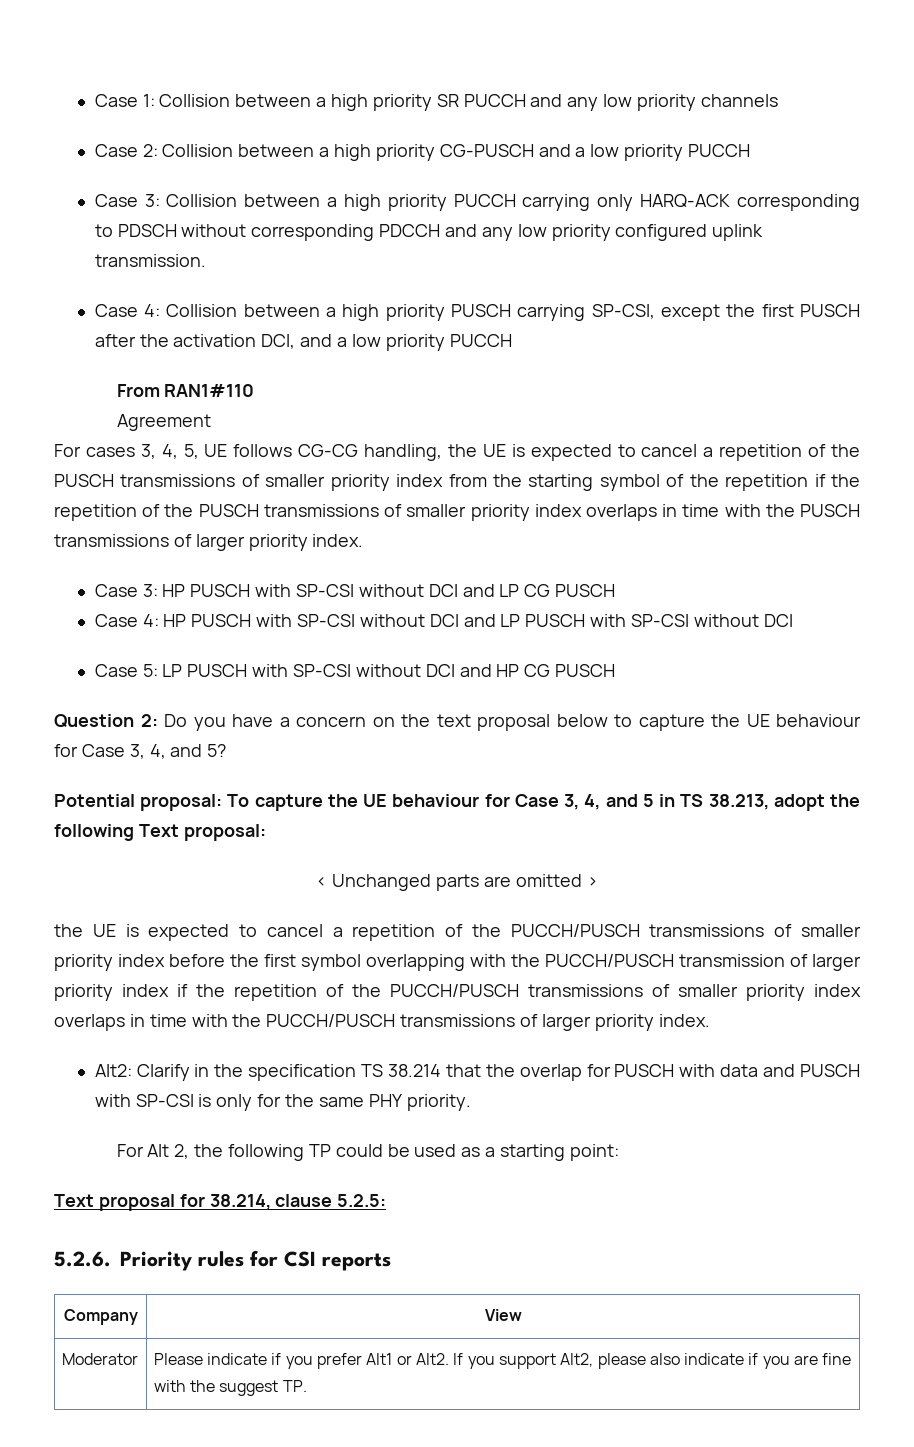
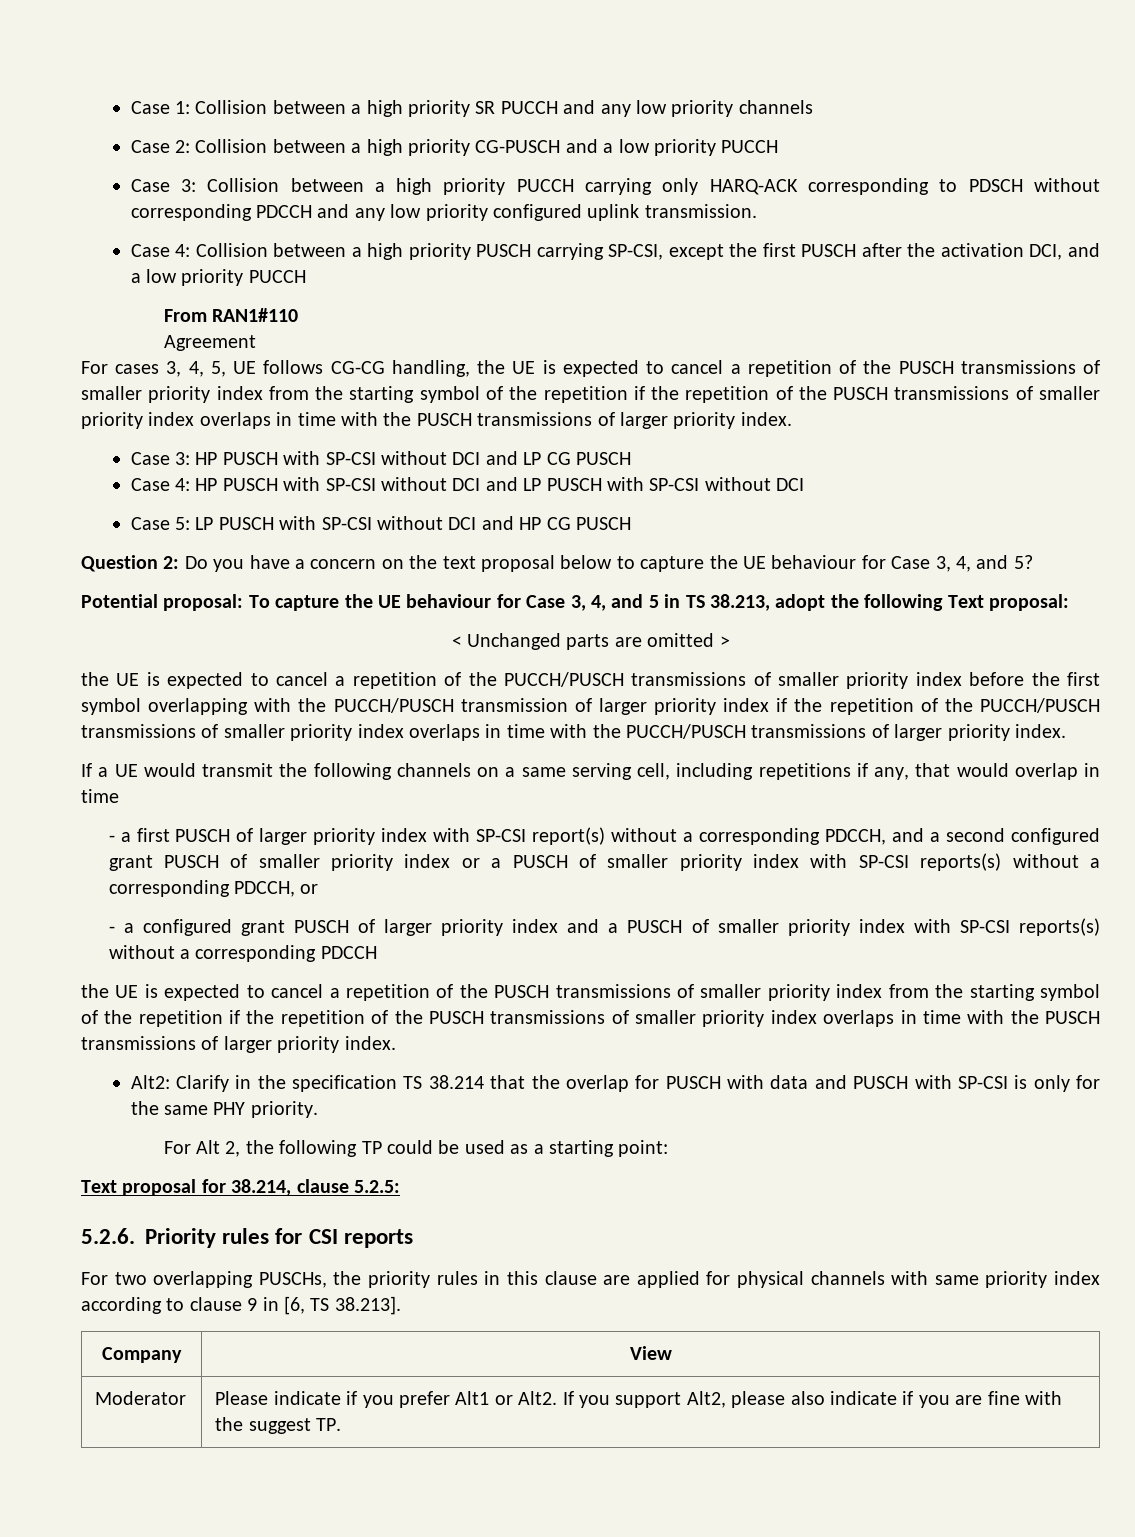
+ If a UE would transmit the following channels on a same serving cell, including repetitions if any, that would overlap in time
+ - a first PUSCH of larger priority index with SP-CSI report(s) without a corresponding PDCCH, and a second configured grant PUSCH of smaller priority index or a PUSCH of smaller priority index with SP-CSI reports(s) without a corresponding PDCCH, or
+ - a configured grant PUSCH of larger priority index and a PUSCH of smaller priority index with SP-CSI reports(s) without a corresponding PDCCH
+ the UE is expected to cancel a repetition of the PUSCH transmissions of smaller priority index from the starting symbol of the repetition if the repetition of the PUSCH transmissions of smaller priority index overlaps in time with the PUSCH transmissions of larger priority index.
+ For two overlapping PUSCHs, the priority rules in this clause are applied for physical channels with same priority index according to clause 9 in [6, TS 38.213].

